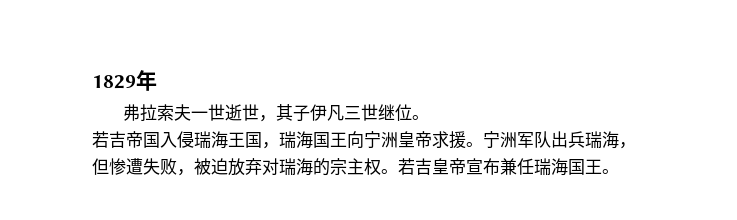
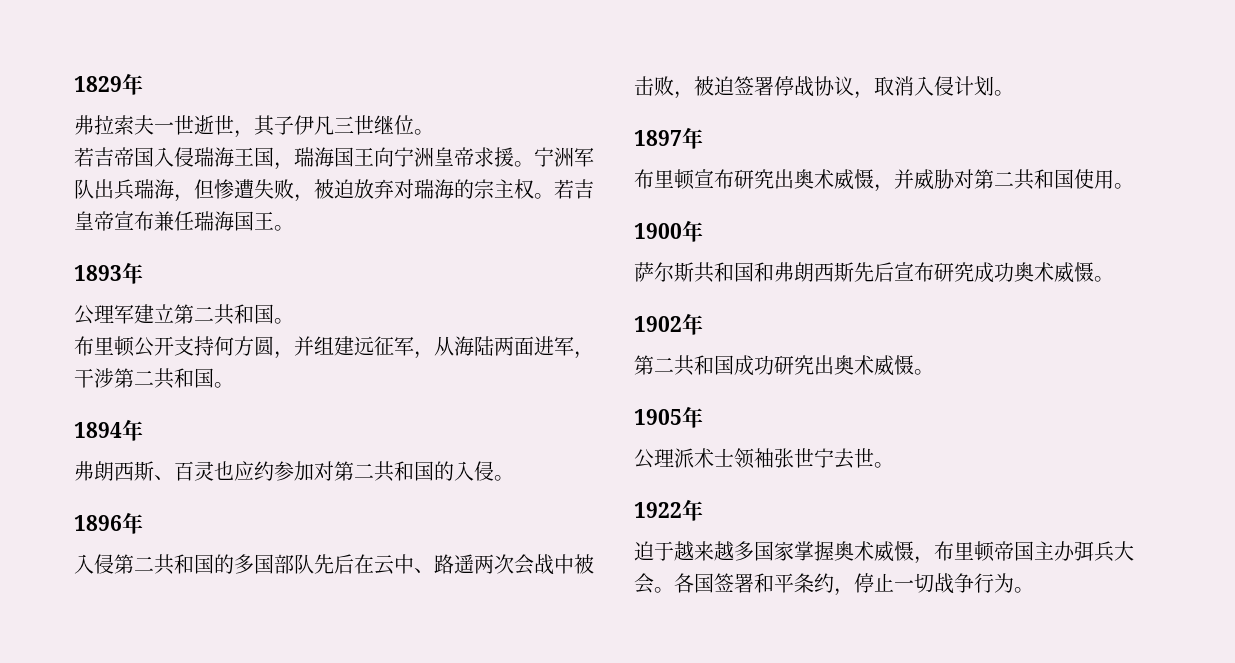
+ 1893年
+ 公理军建立第二共和国。
+ 布里顿公开支持何方圆，并组建远征军，从海陆两面进军，干涉第二共和国。
+ 1894年
+ 弗朗西斯、百灵也应约参加对第二共和国的入侵。
+ 1896年
+ 入侵第二共和国的多国部队先后在云中、路遥两次会战中被击败，被迫签署停战协议，取消入侵计划。
+ 1897年
+ 布里顿宣布研究出奥术威慑，并威胁对第二共和国使用。
+ 1900年
+ 萨尔斯共和国和弗朗西斯先后宣布研究成功奥术威慑。
+ 1902年
+ 第二共和国成功研究出奥术威慑。
+ 1905年
+ 公理派术士领袖张世宁去世。
+ 1922年
+ 迫于越来越多国家掌握奥术威慑，布里顿帝国主办弭兵大会。各国签署和平条约，停止一切战争行为。

